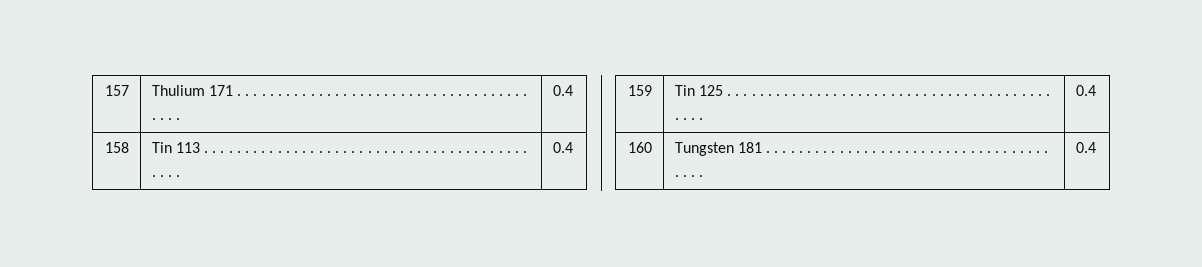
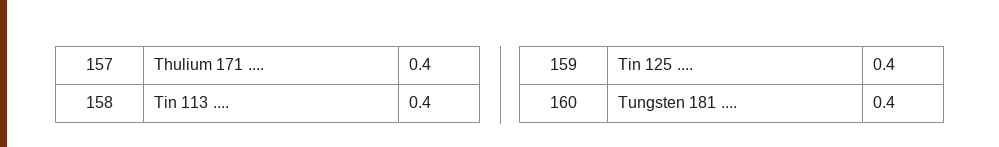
- Thulium 171 . . . . . . . . . . . . . . . . . . . . . . . . . . . . . . . . . . . . . . . . | 0.4
- 158 | Tin 113 . . . . . . . . . . . . . . . . . . . . . . . . . . . . . . . . . . . . . . . . . . . . | 0.4
- 159 | Tin 125 . . . . . . . . . . . . . . . . . . . . . . . . . . . . . . . . . . . . . . . . . . . . | 0.4
- 160 | Tungsten 181 . . . . . . . . . . . . . . . . . . . . . . . . . . . . . . . . . . . . . . . | 0.4
+ Thulium 171 .... | 0.4
+ 158 | Tin 113 .... | 0.4
+ 159 | Tin 125 .... | 0.4
+ 160 | Tungsten 181 .... | 0.4

